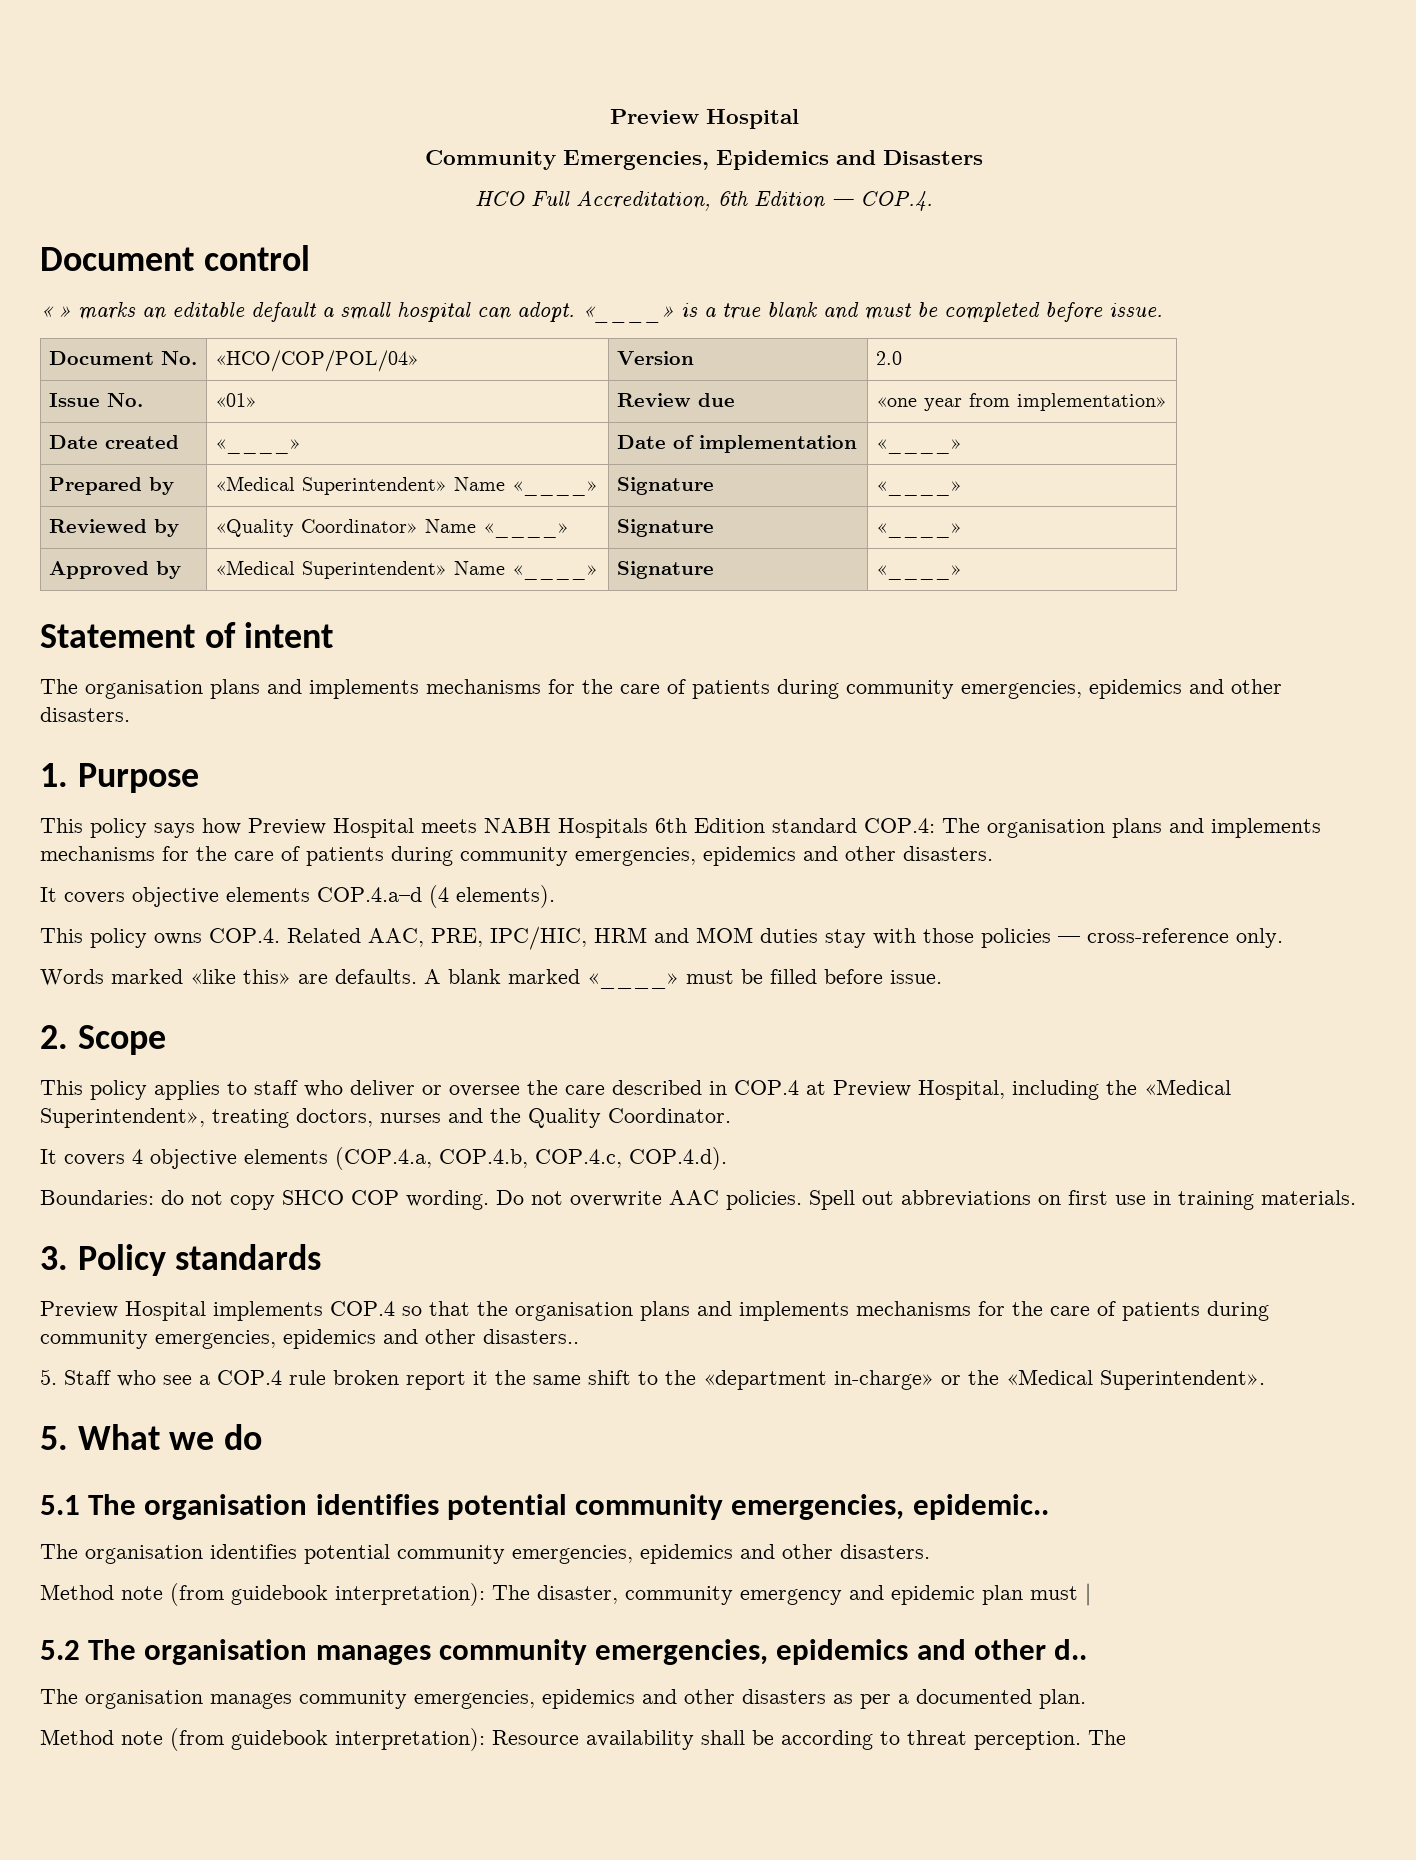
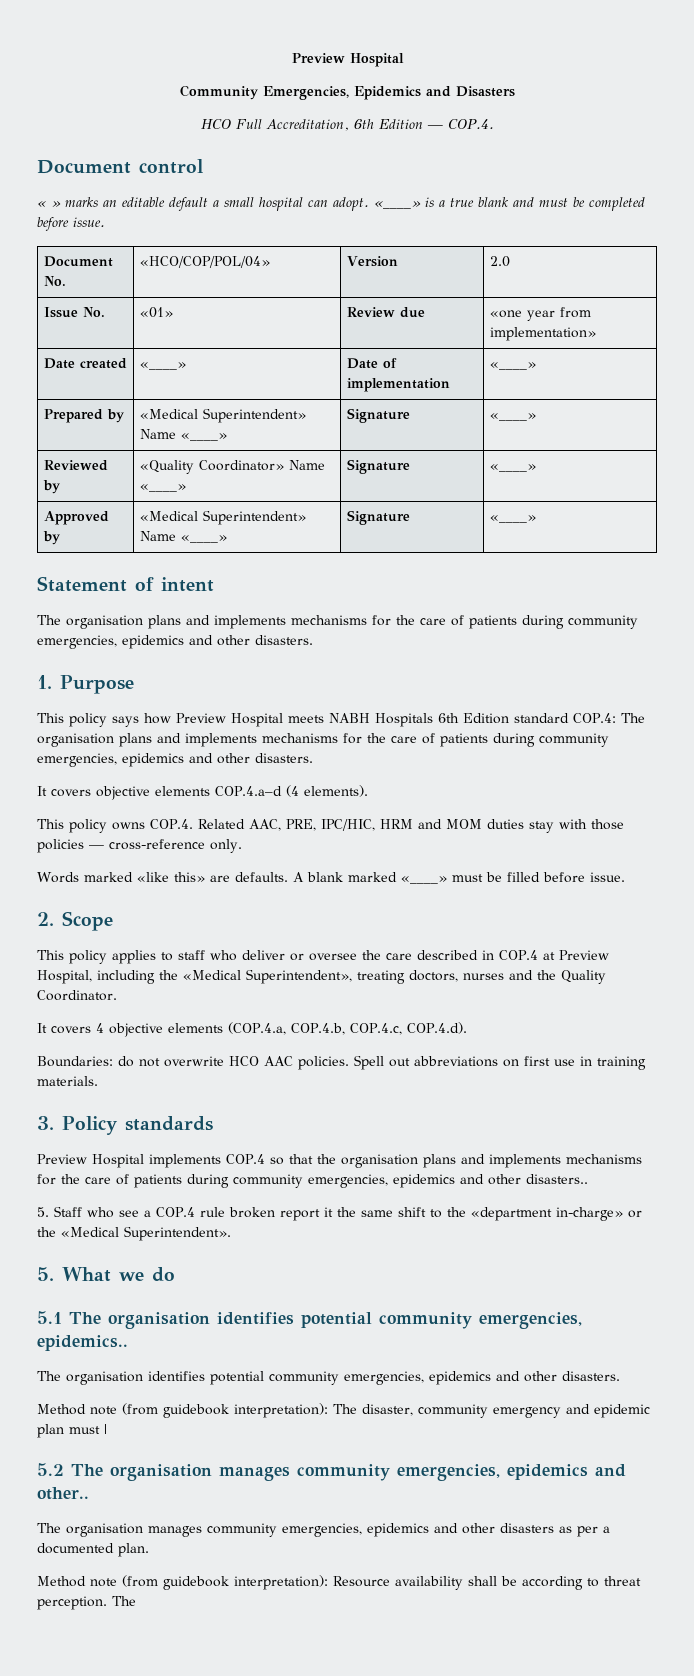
- Boundaries: do not copy SHCO COP wording. Do not overwrite AAC policies.
+ Boundaries: do not overwrite HCO AAC policies.
- 5.1 The organisation identifies potential community emergencies, epidemic..
+ 5.1 The organisation identifies potential community emergencies, epidemics..
- 5.2 The organisation manages community emergencies, epidemics and other d..
+ 5.2 The organisation manages community emergencies, epidemics and other..

